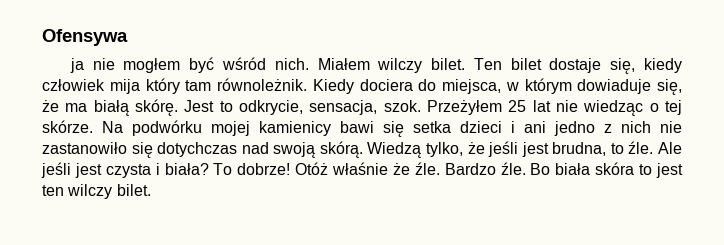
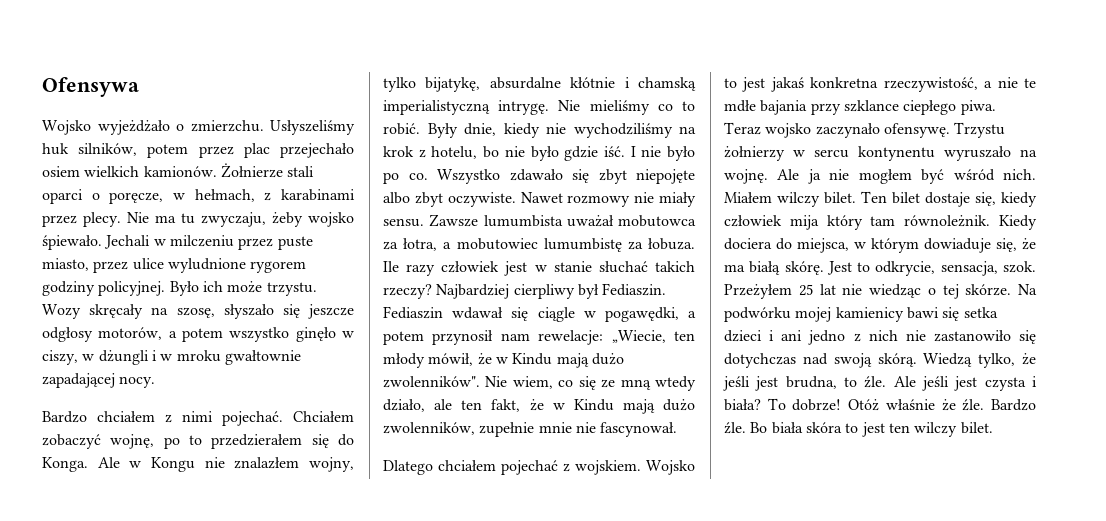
- ja nie mogłem być wśród nich.
+ Wojsko wyjeżdżało o zmierzchu. Usłyszeliśmy huk silników, potem przez plac przejechało osiem wielkich kamionów. Żołnierze stali oparci o poręcze, w hełmach, z karabinami przez plecy. Nie ma tu zwyczaju, żeby wojsko śpiewało. Jechali w milczeniu przez puste miasto, przez ulice wyludnione rygorem godziny policyjnej. Było ich może trzystu. Wozy skręcały na szosę, słyszało się jeszcze odgłosy motorów, a potem wszystko ginęło w ciszy, w dżungli i w mroku gwałtownie zapadającej nocy.
+ Bardzo chciałem z nimi pojechać. Chciałem zobaczyć wojnę, po to przedzierałem się do Konga. Ale w Kongu nie znalazłem wojny, tylko bijatykę, absurdalne kłótnie i chamską imperialistyczną intrygę. Nie mieliśmy co to robić. Były dnie, kiedy nie wychodziliśmy na krok z hotelu, bo nie było gdzie iść. I nie było po co. Wszystko zdawało się zbyt niepojęte albo zbyt oczywiste. Nawet rozmowy nie miały sensu. Zawsze lumumbista uważał mobutowca za łotra, a mobutowiec lumumbistę za łobuza. Ile razy człowiek jest w stanie słuchać takich rzeczy? Najbardziej cierpliwy był Fediaszin. Fediaszin wdawał się ciągle w pogawędki, a potem przynosił nam rewelacje: „Wiecie, ten młody mówił, że w Kindu mają dużo zwolenników". Nie wiem, co się ze mną wtedy działo, ale ten fakt, że w Kindu mają dużo zwolenników, zupełnie mnie nie fascynował.
+ Dlatego chciałem pojechać z wojskiem. Wojsko to jest jakaś konkretna rzeczywistość, a nie te mdłe bajania przy szklance ciepłego piwa. Teraz wojsko zaczynało ofensywę. Trzystu żołnierzy w sercu kontynentu wyruszało na wojnę. Ale ja nie mogłem być wśród nich.

